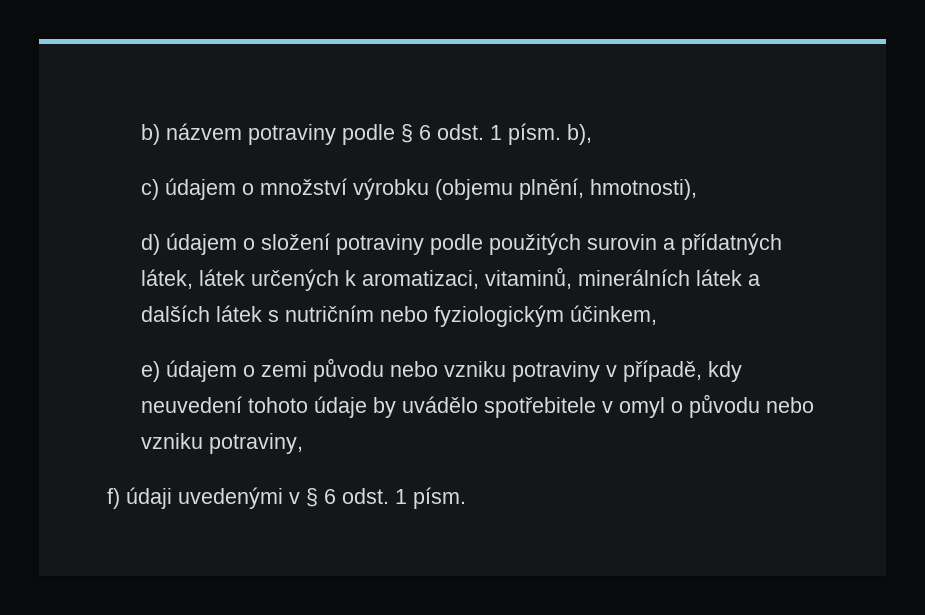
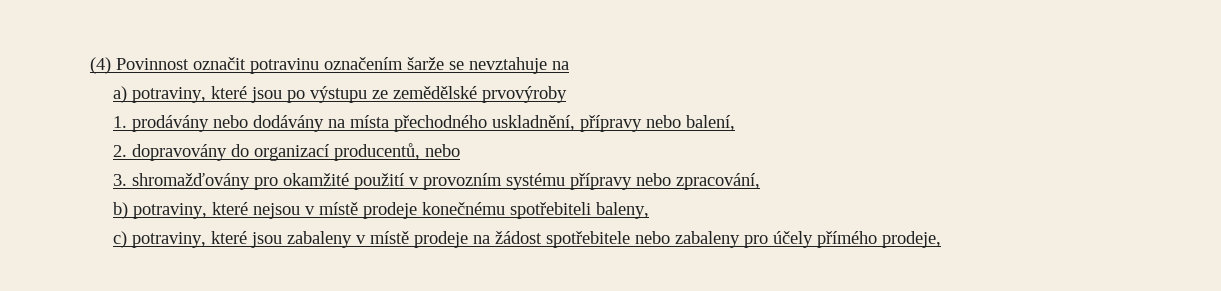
- b) názvem potraviny podle § 6 odst. 1 písm. b),
- c) údajem o množství výrobku (objemu plnění, hmotnosti),
- d) údajem o složení potraviny podle použitých surovin a přídatných látek, látek určených k aromatizaci, vitaminů, minerálních látek a dalších látek s nutričním nebo fyziologickým účinkem,
- e) údajem o zemi původu nebo vzniku potraviny v případě, kdy neuvedení tohoto údaje by uvádělo spotřebitele v omyl o původu nebo vzniku potraviny,
- f) údaji uvedenými v § 6 odst. 1 písm.
+ (4) Povinnost označit potravinu označením šarže se nevztahuje na
+ a) potraviny, které jsou po výstupu ze zemědělské prvovýroby
+ 1. prodávány nebo dodávány na místa přechodného uskladnění, přípravy nebo balení,
+ 2. dopravovány do organizací producentů, nebo
+ 3. shromažďovány pro okamžité použití v provozním systému přípravy nebo zpracování,
+ b) potraviny, které nejsou v místě prodeje konečnému spotřebiteli baleny,
+ c) potraviny, které jsou zabaleny v místě prodeje na žádost spotřebitele nebo zabaleny pro účely přímého prodeje,

